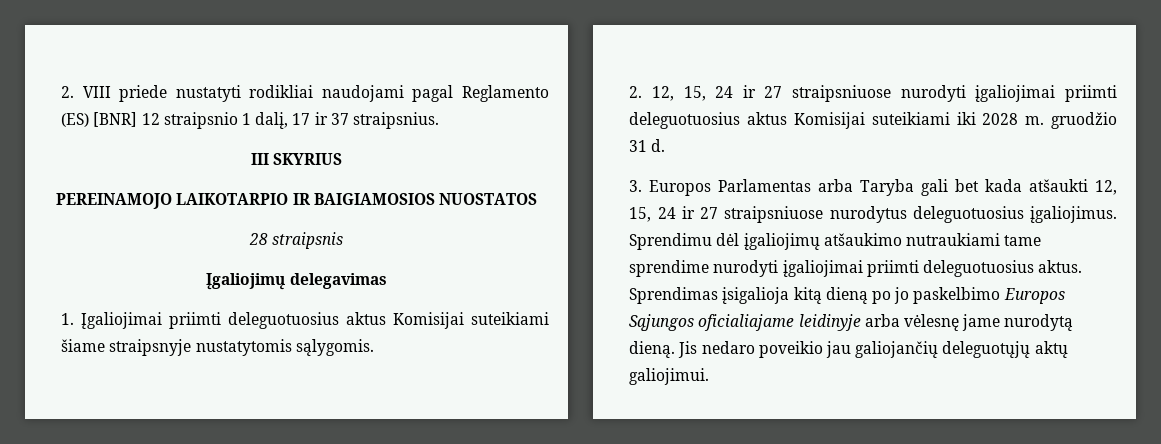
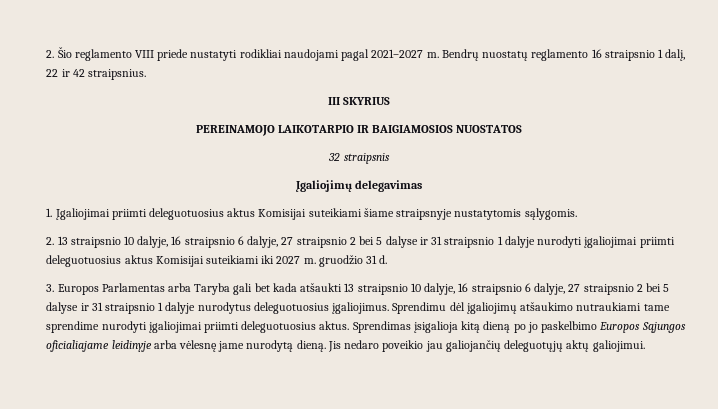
- 2. VIII priede nustatyti rodikliai naudojami pagal Reglamento (ES) [BNR] 12 straipsnio 1 dalį, 17 ir 37 straipsnius.
+ 2. Šio reglamento VIII priede nustatyti rodikliai naudojami pagal 2021–2027 m. Bendrų nuostatų reglamento 16 straipsnio 1 dalį, 22 ir 42 straipsnius.
- 28 straipsnis
+ 32 straipsnis
- 2. 12, 15, 24 ir 27 straipsniuose nurodyti įgaliojimai priimti deleguotuosius aktus Komisijai suteikiami iki 2028 m. gruodžio 31 d.
+ 2. 13 straipsnio 10 dalyje, 16 straipsnio 6 dalyje, 27 straipsnio 2 bei 5 dalyse ir 31 straipsnio 1 dalyje nurodyti įgaliojimai priimti deleguotuosius aktus Komisijai suteikiami iki 2027 m. gruodžio 31 d.
- 3. Europos Parlamentas arba Taryba gali bet kada atšaukti 12, 15, 24 ir 27 straipsniuose nurodytus deleguotuosius įgaliojimus.
+ 3. Europos Parlamentas arba Taryba gali bet kada atšaukti 13 straipsnio 10 dalyje, 16 straipsnio 6 dalyje, 27 straipsnio 2 bei 5 dalyse ir 31 straipsnio 1 dalyje nurodytus deleguotuosius įgaliojimus.

